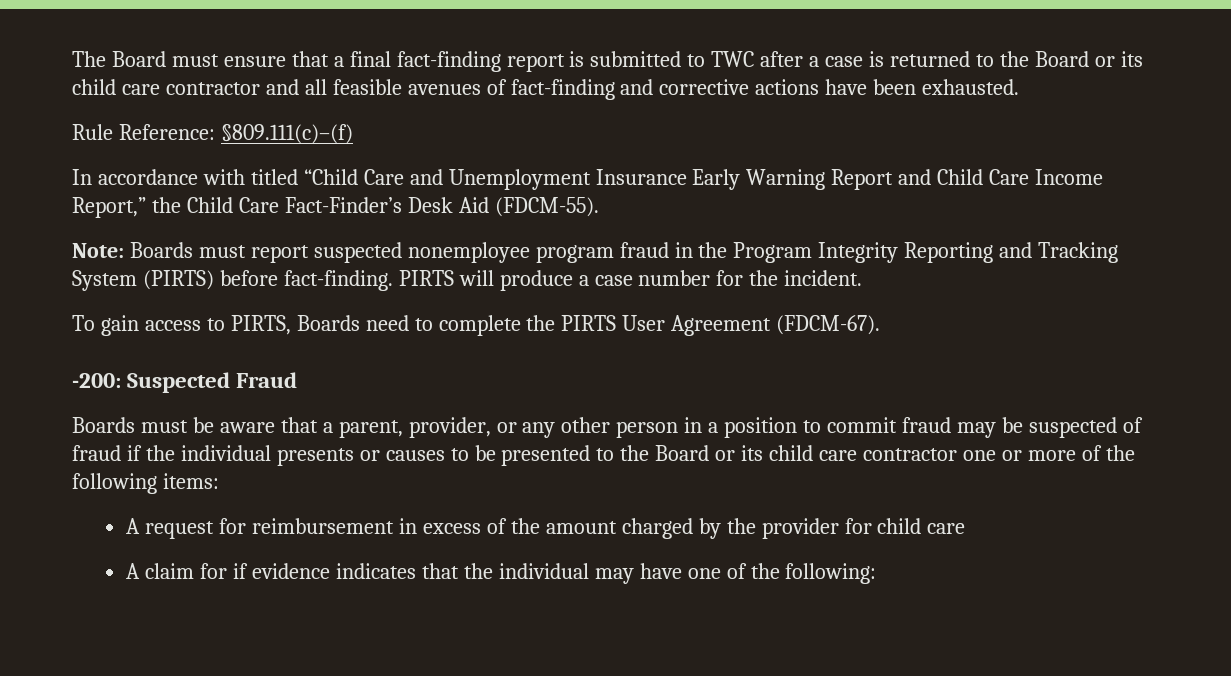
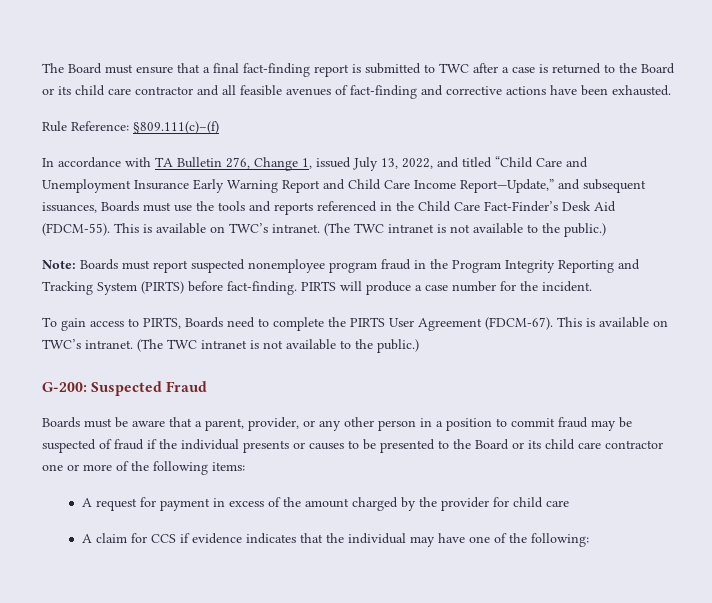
- In accordance with titled “Child Care and Unemployment Insurance Early Warning Report and Child Care Income Report,” the Child Care Fact-Finder’s Desk Aid (FDCM-55).
+ In accordance with TA Bulletin 276, Change 1, issued July 13, 2022, and titled “Child Care and Unemployment Insurance Early Warning Report and Child Care Income Report—Update,” and subsequent issuances, Boards must use the tools and reports referenced in the Child Care Fact-Finder’s Desk Aid (FDCM-55). This is available on TWC’s intranet. (The TWC intranet is not available to the public.)
- To gain access to PIRTS, Boards need to complete the PIRTS User Agreement (FDCM-67).
- -200: Suspected Fraud
+ To gain access to PIRTS, Boards need to complete the PIRTS User Agreement (FDCM-67). This is available on TWC’s intranet. (The TWC intranet is not available to the public.)
+ G-200: Suspected Fraud
- A request for reimbursement in excess of the amount charged by the provider for child care
+ A request for payment in excess of the amount charged by the provider for child care
- A claim for if evidence indicates that the individual may have one of the following:
+ A claim for CCS if evidence indicates that the individual may have one of the following:

